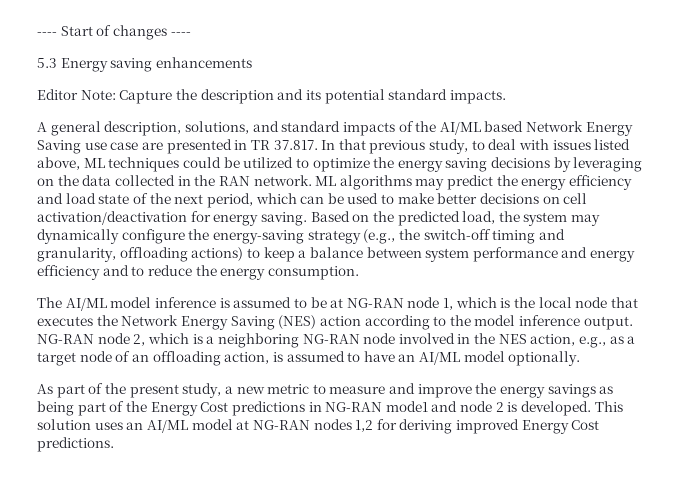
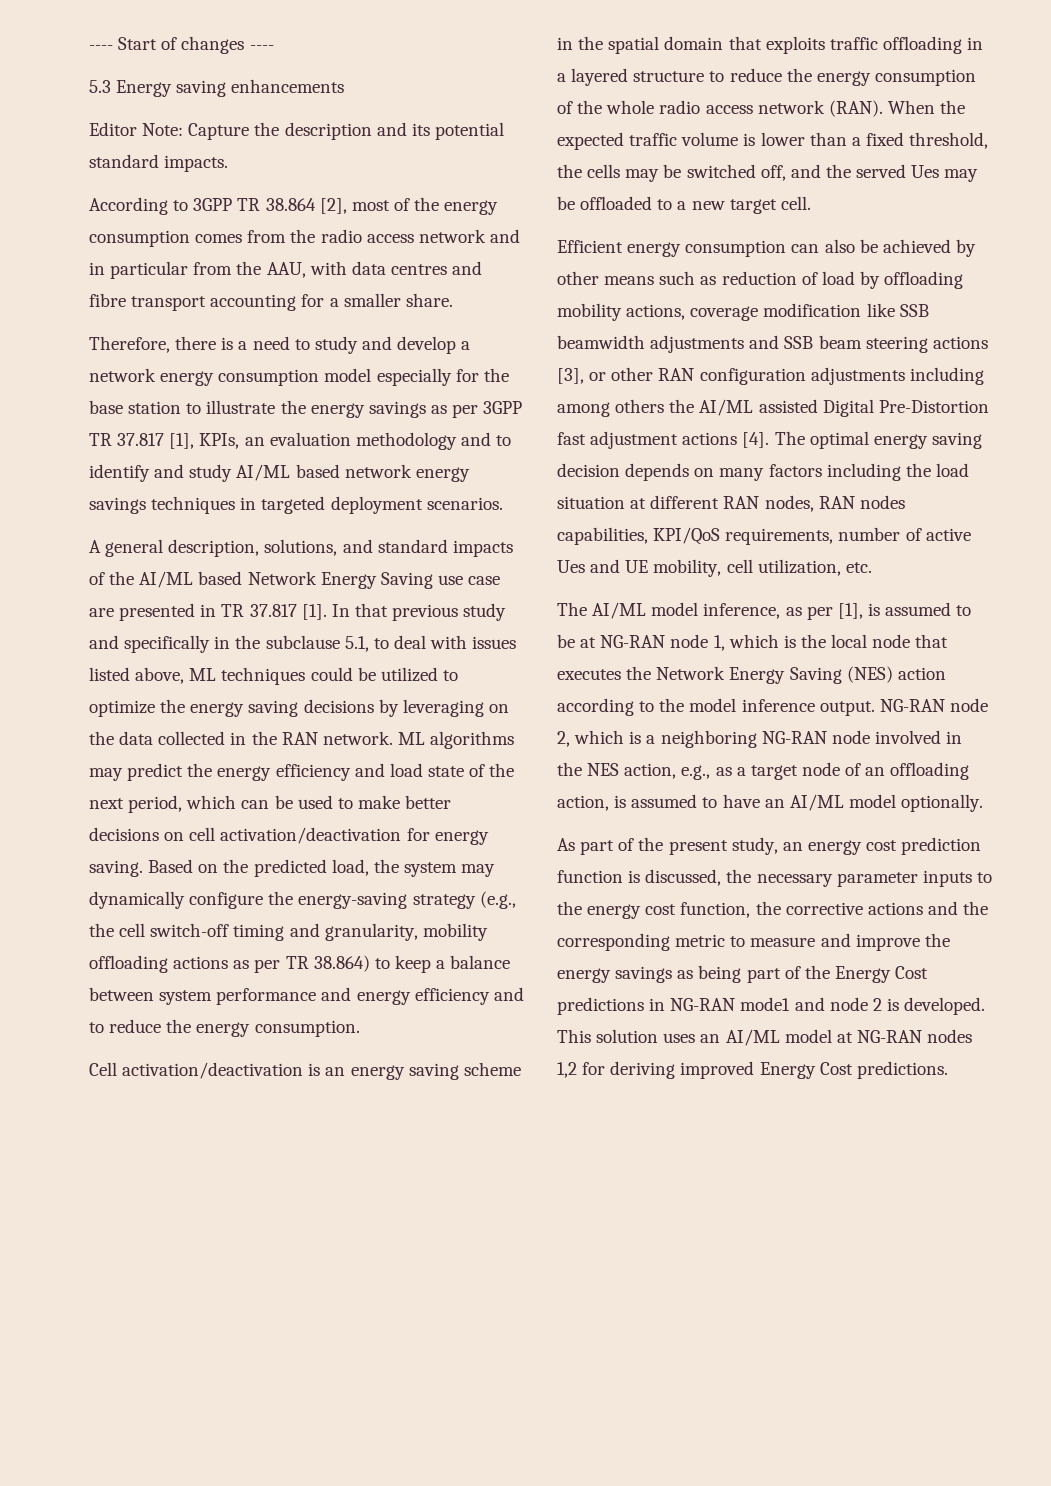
+ According to 3GPP TR 38.864 [2], most of the energy consumption comes from the radio access network and in particular from the AAU, with data centres and fibre transport accounting for a smaller share.
+ Therefore, there is a need to study and develop a network energy consumption model especially for the base station to illustrate the energy savings as per 3GPP TR 37.817 [1], KPIs, an evaluation methodology and to identify and study AI/ML based network energy savings techniques in targeted deployment scenarios.
- A general description, solutions, and standard impacts of the AI/ML based Network Energy Saving use case are presented in TR 37.817. In that previous study, to deal with issues listed above, ML techniques could be utilized to optimize the energy saving decisions by leveraging on the data collected in the RAN network.
+ A general description, solutions, and standard impacts of the AI/ML based Network Energy Saving use case are presented in TR 37.817 [1]. In that previous study and specifically in the subclause 5.1, to deal with issues listed above, ML techniques could be utilized to optimize the energy saving decisions by leveraging on the data collected in the RAN network.
- Based on the predicted load, the system may dynamically configure the energy-saving strategy (e.g., the switch-off timing and granularity, offloading actions) to keep a balance between system performance and energy efficiency and to reduce the energy consumption.
+ Based on the predicted load, the system may dynamically configure the energy-saving strategy (e.g., the cell switch-off timing and granularity, mobility offloading actions as per TR 38.864) to keep a balance between system performance and energy efficiency and to reduce the energy consumption.
+ Cell activation/deactivation is an energy saving scheme in the spatial domain that exploits traffic offloading in a layered structure to reduce the energy consumption of the whole radio access network (RAN). When the expected traffic volume is lower than a fixed threshold, the cells may be switched off, and the served Ues may be offloaded to a new target cell.
+ Efficient energy consumption can also be achieved by other means such as reduction of load by offloading mobility actions, coverage modification like SSB beamwidth adjustments and SSB beam steering actions [3], or other RAN configuration adjustments including among others the AI/ML assisted Digital Pre-Distortion fast adjustment actions [4]. The optimal energy saving decision depends on many factors including the load situation at different RAN nodes, RAN nodes capabilities, KPI/QoS requirements, number of active Ues and UE mobility, cell utilization, etc.
- The AI/ML model inference is assumed to be at NG-RAN node 1, which is the local node that executes the Network Energy Saving (NES) action according to the model inference output.
+ The AI/ML model inference, as per [1], is assumed to be at NG-RAN node 1, which is the local node that executes the Network Energy Saving (NES) action according to the model inference output.
- As part of the present study, a new metric to measure and improve the energy savings as being part of the Energy Cost predictions in NG-RAN mode1 and node 2 is developed.
+ As part of the present study, an energy cost prediction function is discussed, the necessary parameter inputs to the energy cost function, the corrective actions and the corresponding metric to measure and improve the energy savings as being part of the Energy Cost predictions in NG-RAN mode1 and node 2 is developed.

